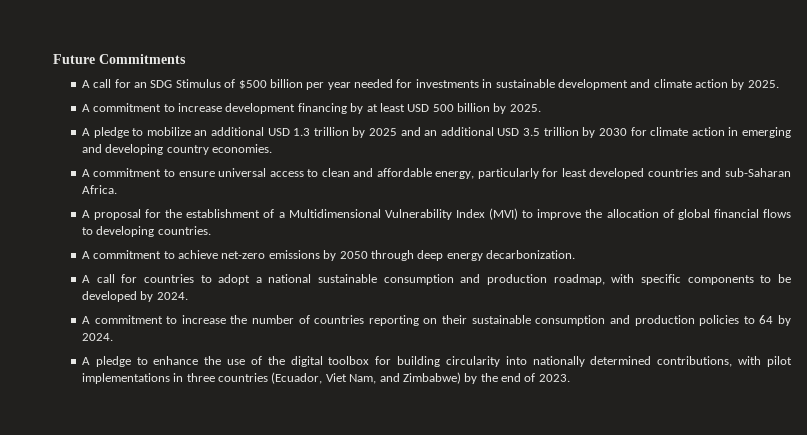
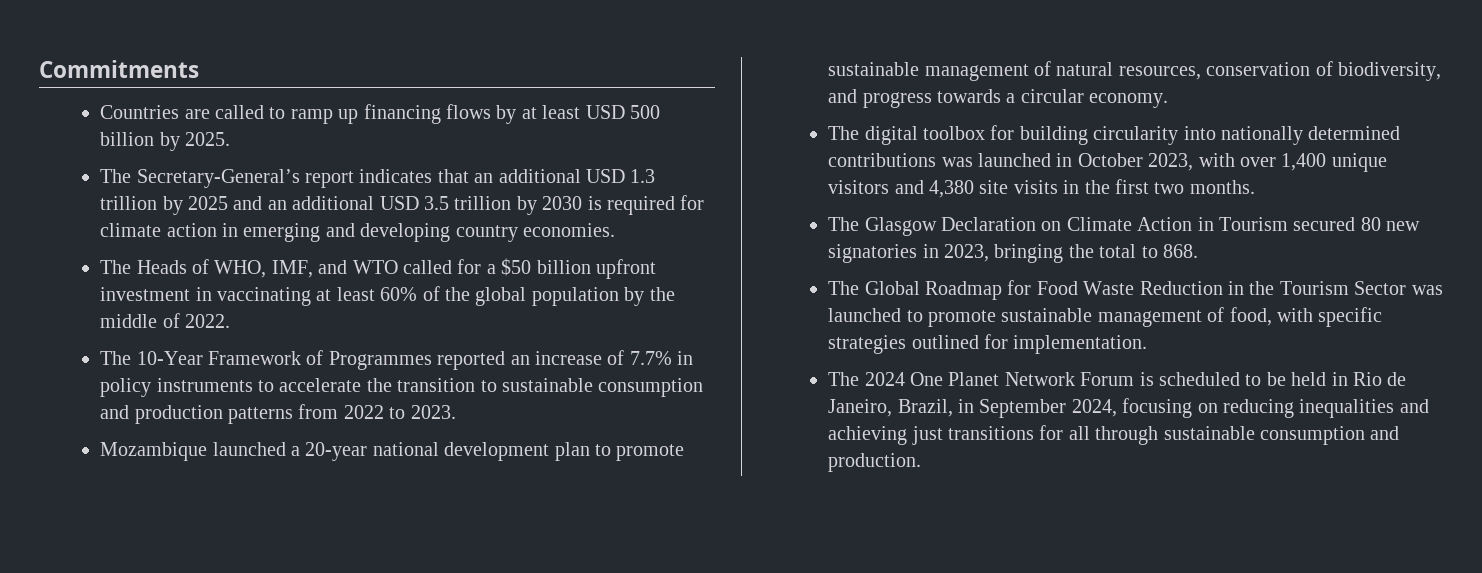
- Future Commitments
+ Commitments
- A call for an SDG Stimulus of $500 billion per year needed for investments in sustainable development and climate action by 2025.
- A commitment to increase development financing by at least USD 500 billion by 2025.
+ Countries are called to ramp up financing flows by at least USD 500 billion by 2025.
- A pledge to mobilize an additional USD 1.3 trillion by 2025 and an additional USD 3.5 trillion by 2030 for climate action in emerging and developing country economies.
+ The Secretary-General’s report indicates that an additional USD 1.3 trillion by 2025 and an additional USD 3.5 trillion by 2030 is required for climate action in emerging and developing country economies.
- A commitment to ensure universal access to clean and affordable energy, particularly for least developed countries and sub-Saharan Africa.
- A proposal for the establishment of a Multidimensional Vulnerability Index (MVI) to improve the allocation of global financial flows to developing countries.
- A commitment to achieve net-zero emissions by 2050 through deep energy decarbonization.
- A call for countries to adopt a national sustainable consumption and production roadmap, with specific components to be developed by 2024.
- A commitment to increase the number of countries reporting on their sustainable consumption and production policies to 64 by 2024.
- A pledge to enhance the use of the digital toolbox for building circularity into nationally determined contributions, with pilot implementations in three countries (Ecuador, Viet Nam, and Zimbabwe) by the end of 2023.
+ The Heads of WHO, IMF, and WTO called for a $50 billion upfront investment in vaccinating at least 60% of the global population by the middle of 2022.
+ The 10-Year Framework of Programmes reported an increase of 7.7% in policy instruments to accelerate the transition to sustainable consumption and production patterns from 2022 to 2023.
+ Mozambique launched a 20-year national development plan to promote sustainable management of natural resources, conservation of biodiversity, and progress towards a circular economy.
+ The digital toolbox for building circularity into nationally determined contributions was launched in October 2023, with over 1,400 unique visitors and 4,380 site visits in the first two months.
+ The Glasgow Declaration on Climate Action in Tourism secured 80 new signatories in 2023, bringing the total to 868.
+ The Global Roadmap for Food Waste Reduction in the Tourism Sector was launched to promote sustainable management of food, with specific strategies outlined for implementation.
+ The 2024 One Planet Network Forum is scheduled to be held in Rio de Janeiro, Brazil, in September 2024, focusing on reducing inequalities and achieving just transitions for all through sustainable consumption and production.

